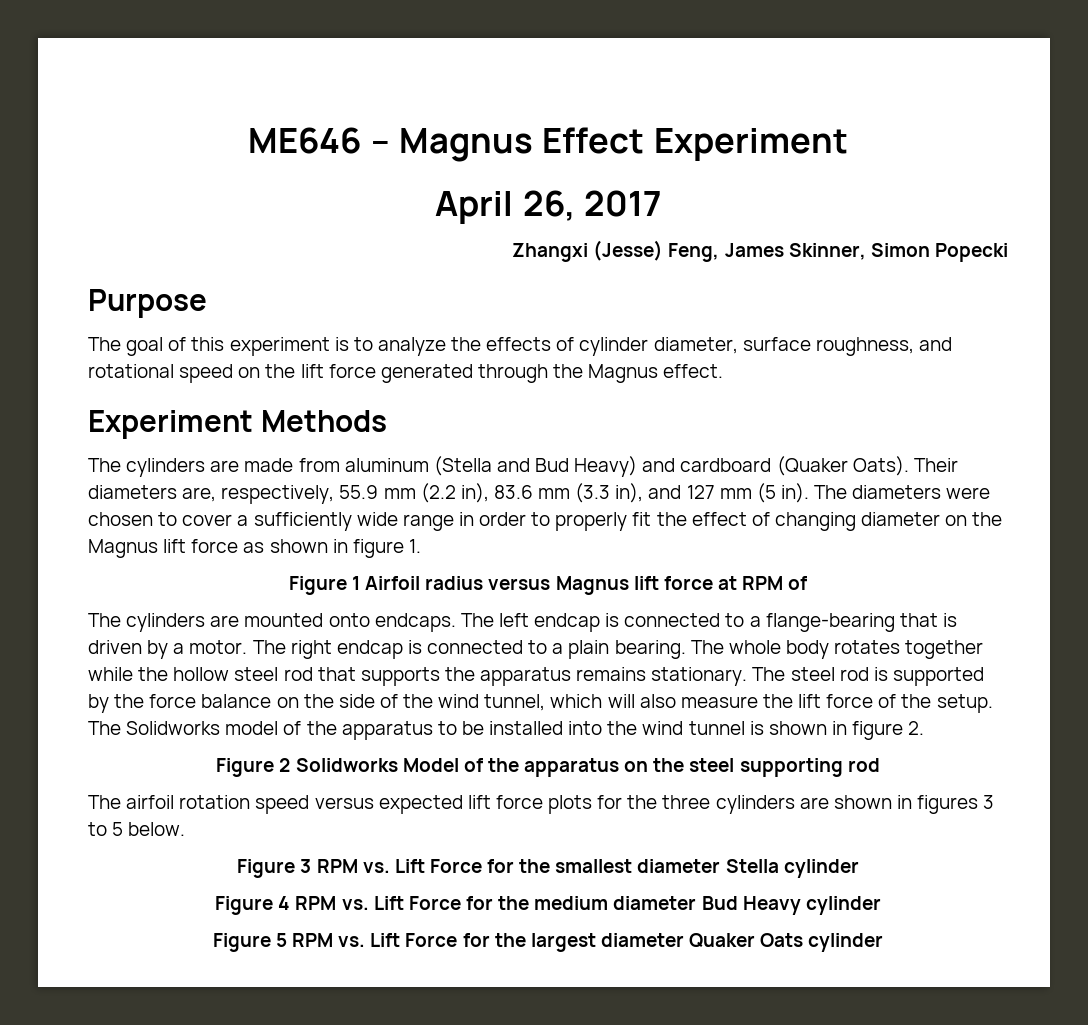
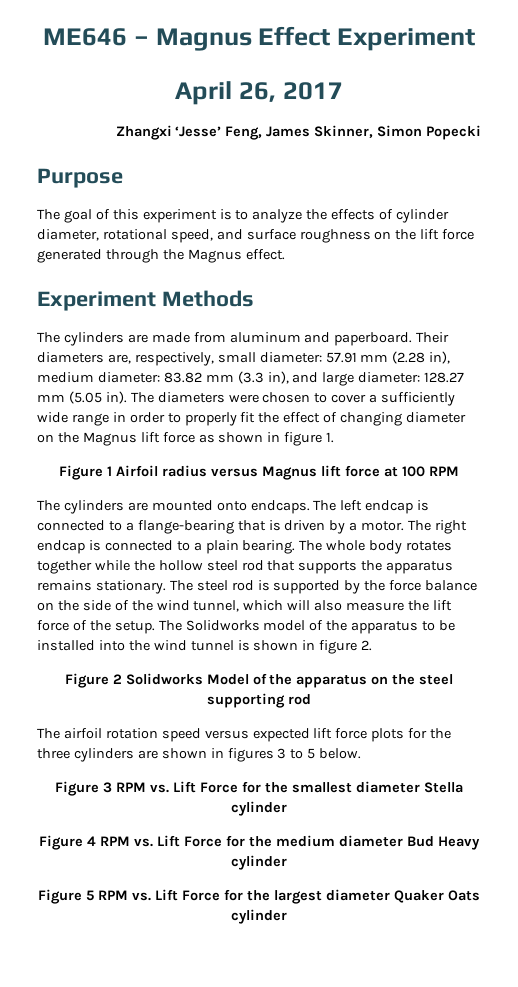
- Zhangxi (Jesse) Feng, James Skinner, Simon Popecki
+ Zhangxi ‘Jesse’ Feng, James Skinner, Simon Popecki
- The goal of this experiment is to analyze the effects of cylinder diameter, surface roughness, and rotational speed on the lift force generated through the Magnus effect.
+ The goal of this experiment is to analyze the effects of cylinder diameter, rotational speed, and surface roughness on the lift force generated through the Magnus effect.
- The cylinders are made from aluminum (Stella and Bud Heavy) and cardboard (Quaker Oats). Their diameters are, respectively, 55.9 mm (2.2 in), 83.6 mm (3.3 in), and 127 mm (5 in).
+ The cylinders are made from aluminum and paperboard. Their diameters are, respectively, small diameter: 57.91 mm (2.28 in), medium diameter: 83.82 mm (3.3 in), and large diameter: 128.27 mm (5.05 in).
- Figure 1 Airfoil radius versus Magnus lift force at RPM of
+ Figure 1 Airfoil radius versus Magnus lift force at 100 RPM

